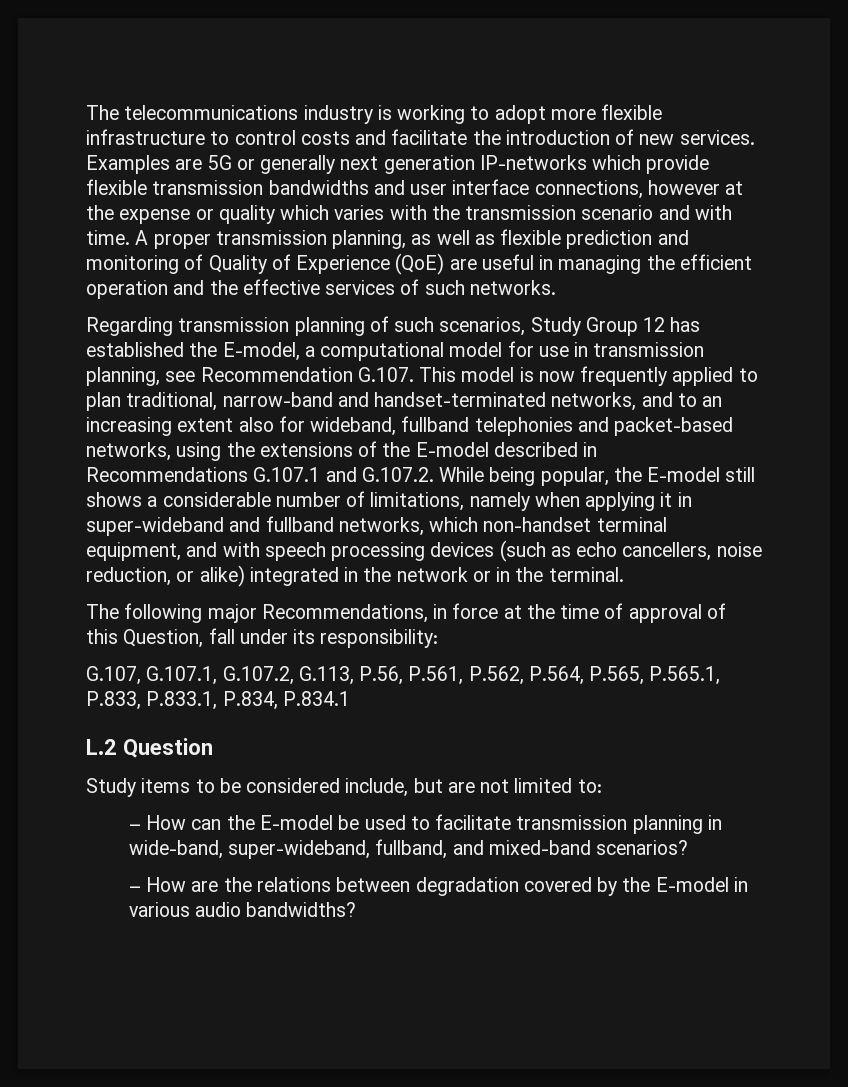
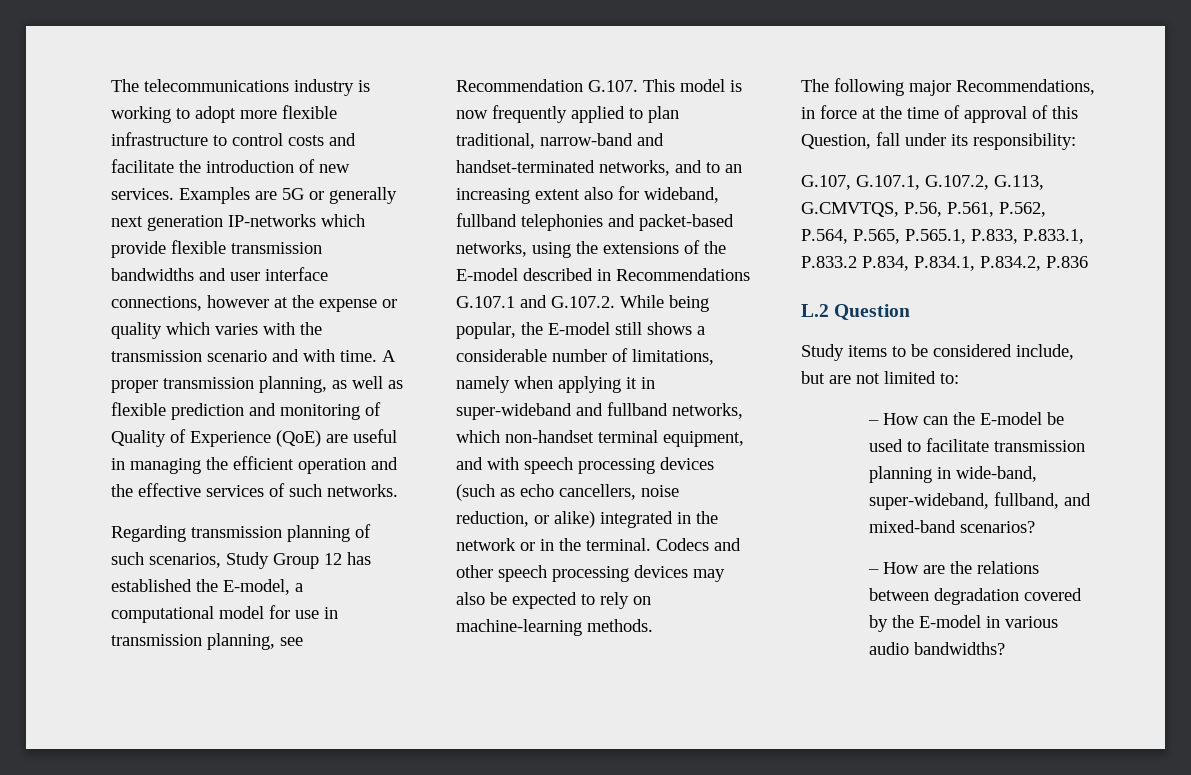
+ Codecs and other speech processing devices may also be expected to rely on machine-learning methods.
- G.107, G.107.1, G.107.2, G.113, P.56, P.561, P.562, P.564, P.565, P.565.1, P.833, P.833.1, P.834, P.834.1
+ G.107, G.107.1, G.107.2, G.113, G.CMVTQS, P.56, P.561, P.562, P.564, P.565, P.565.1, P.833, P.833.1, P.833.2 P.834, P.834.1, P.834.2, P.836

